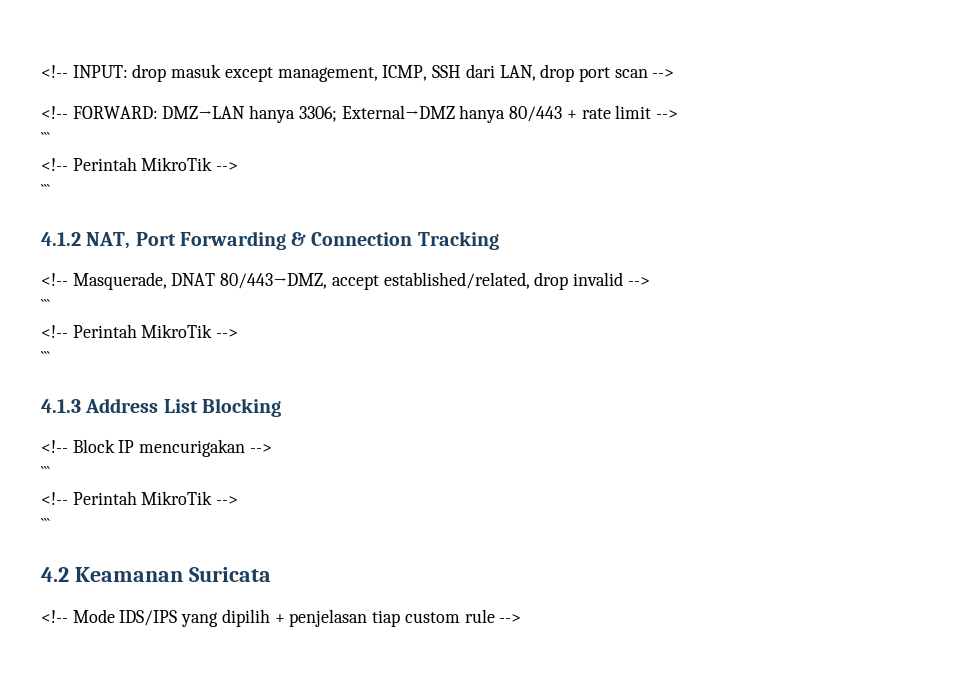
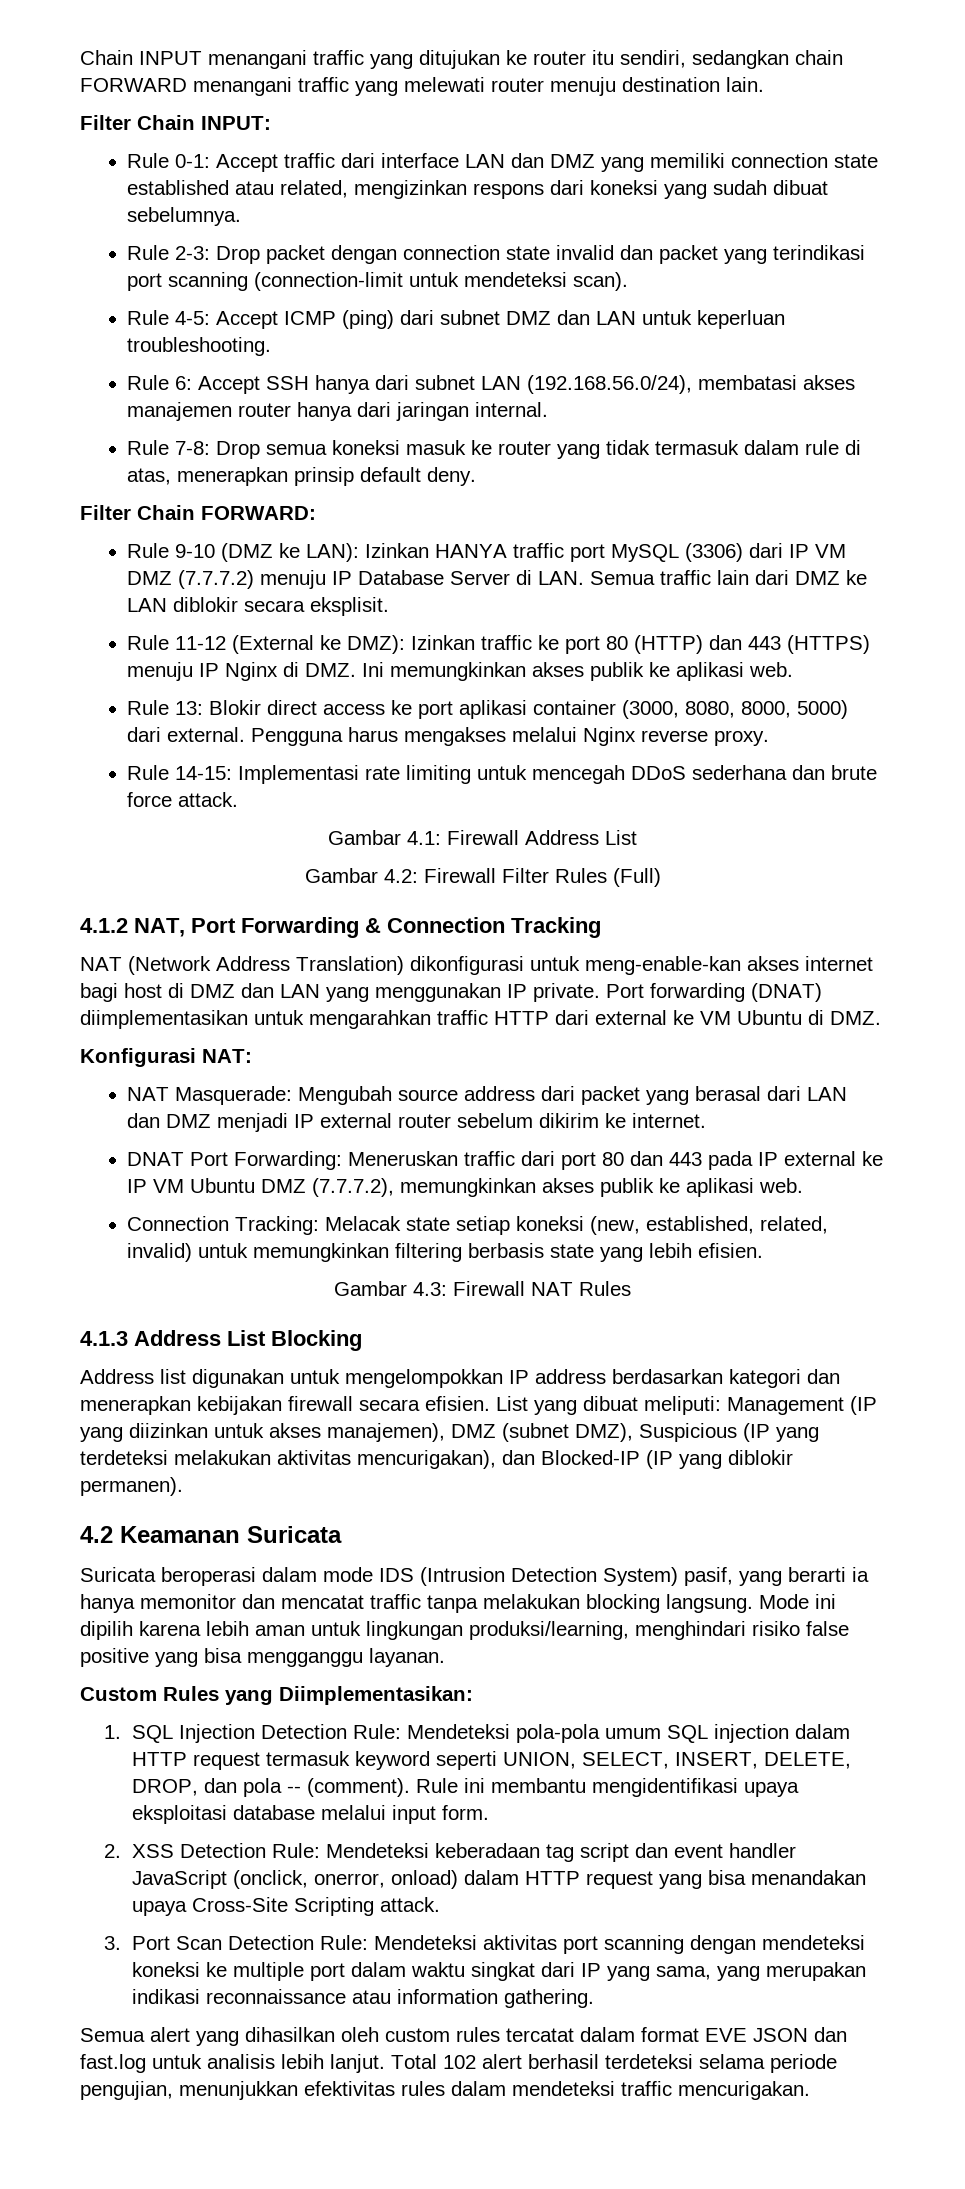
- <!-- INPUT: drop masuk except management, ICMP, SSH dari LAN, drop port scan -->
- <!-- FORWARD: DMZ→LAN hanya 3306; External→DMZ hanya 80/443 + rate limit -->
- ```
- <!-- Perintah MikroTik -->
- ```
+ Chain INPUT menangani traffic yang ditujukan ke router itu sendiri, sedangkan chain FORWARD menangani traffic yang melewati router menuju destination lain.
+ Filter Chain INPUT:
+ Rule 0-1: Accept traffic dari interface LAN dan DMZ yang memiliki connection state established atau related, mengizinkan respons dari koneksi yang sudah dibuat sebelumnya.
+ Rule 2-3: Drop packet dengan connection state invalid dan packet yang terindikasi port scanning (connection-limit untuk mendeteksi scan).
+ Rule 4-5: Accept ICMP (ping) dari subnet DMZ dan LAN untuk keperluan troubleshooting.
+ Rule 6: Accept SSH hanya dari subnet LAN (192.168.56.0/24), membatasi akses manajemen router hanya dari jaringan internal.
+ Rule 7-8: Drop semua koneksi masuk ke router yang tidak termasuk dalam rule di atas, menerapkan prinsip default deny.
+ Filter Chain FORWARD:
+ Rule 9-10 (DMZ ke LAN): Izinkan HANYA traffic port MySQL (3306) dari IP VM DMZ (7.7.7.2) menuju IP Database Server di LAN. Semua traffic lain dari DMZ ke LAN diblokir secara eksplisit.
+ Rule 11-12 (External ke DMZ): Izinkan traffic ke port 80 (HTTP) dan 443 (HTTPS) menuju IP Nginx di DMZ. Ini memungkinkan akses publik ke aplikasi web.
+ Rule 13: Blokir direct access ke port aplikasi container (3000, 8080, 8000, 5000) dari external. Pengguna harus mengakses melalui Nginx reverse proxy.
+ Rule 14-15: Implementasi rate limiting untuk mencegah DDoS sederhana dan brute force attack.
+ Gambar 4.1: Firewall Address List
+ Gambar 4.2: Firewall Filter Rules (Full)
- <!-- Masquerade, DNAT 80/443→DMZ, accept established/related, drop invalid -->
- ```
- <!-- Perintah MikroTik -->
- ```
+ NAT (Network Address Translation) dikonfigurasi untuk meng-enable-kan akses internet bagi host di DMZ dan LAN yang menggunakan IP private. Port forwarding (DNAT) diimplementasikan untuk mengarahkan traffic HTTP dari external ke VM Ubuntu di DMZ.
+ Konfigurasi NAT:
+ NAT Masquerade: Mengubah source address dari packet yang berasal dari LAN dan DMZ menjadi IP external router sebelum dikirim ke internet.
+ DNAT Port Forwarding: Meneruskan traffic dari port 80 dan 443 pada IP external ke IP VM Ubuntu DMZ (7.7.7.2), memungkinkan akses publik ke aplikasi web.
+ Connection Tracking: Melacak state setiap koneksi (new, established, related, invalid) untuk memungkinkan filtering berbasis state yang lebih efisien.
+ Gambar 4.3: Firewall NAT Rules
  4.1.3 Address List Blocking
- <!-- Block IP mencurigakan -->
- ```
- <!-- Perintah MikroTik -->
- ```
+ Address list digunakan untuk mengelompokkan IP address berdasarkan kategori dan menerapkan kebijakan firewall secara efisien. List yang dibuat meliputi: Management (IP yang diizinkan untuk akses manajemen), DMZ (subnet DMZ), Suspicious (IP yang terdeteksi melakukan aktivitas mencurigakan), dan Blocked-IP (IP yang diblokir permanen).
  4.2 Keamanan Suricata
- <!-- Mode IDS/IPS yang dipilih + penjelasan tiap custom rule -->
+ Suricata beroperasi dalam mode IDS (Intrusion Detection System) pasif, yang berarti ia hanya memonitor dan mencatat traffic tanpa melakukan blocking langsung. Mode ini dipilih karena lebih aman untuk lingkungan produksi/learning, menghindari risiko false positive yang bisa mengganggu layanan.
+ Custom Rules yang Diimplementasikan:
+ 1. SQL Injection Detection Rule: Mendeteksi pola-pola umum SQL injection dalam HTTP request termasuk keyword seperti UNION, SELECT, INSERT, DELETE, DROP, dan pola -- (comment). Rule ini membantu mengidentifikasi upaya eksploitasi database melalui input form.
+ 2. XSS Detection Rule: Mendeteksi keberadaan tag script dan event handler JavaScript (onclick, onerror, onload) dalam HTTP request yang bisa menandakan upaya Cross-Site Scripting attack.
+ 3. Port Scan Detection Rule: Mendeteksi aktivitas port scanning dengan mendeteksi koneksi ke multiple port dalam waktu singkat dari IP yang sama, yang merupakan indikasi reconnaissance atau information gathering.
+ Semua alert yang dihasilkan oleh custom rules tercatat dalam format EVE JSON dan fast.log untuk analisis lebih lanjut. Total 102 alert berhasil terdeteksi selama periode pengujian, menunjukkan efektivitas rules dalam mendeteksi traffic mencurigakan.

